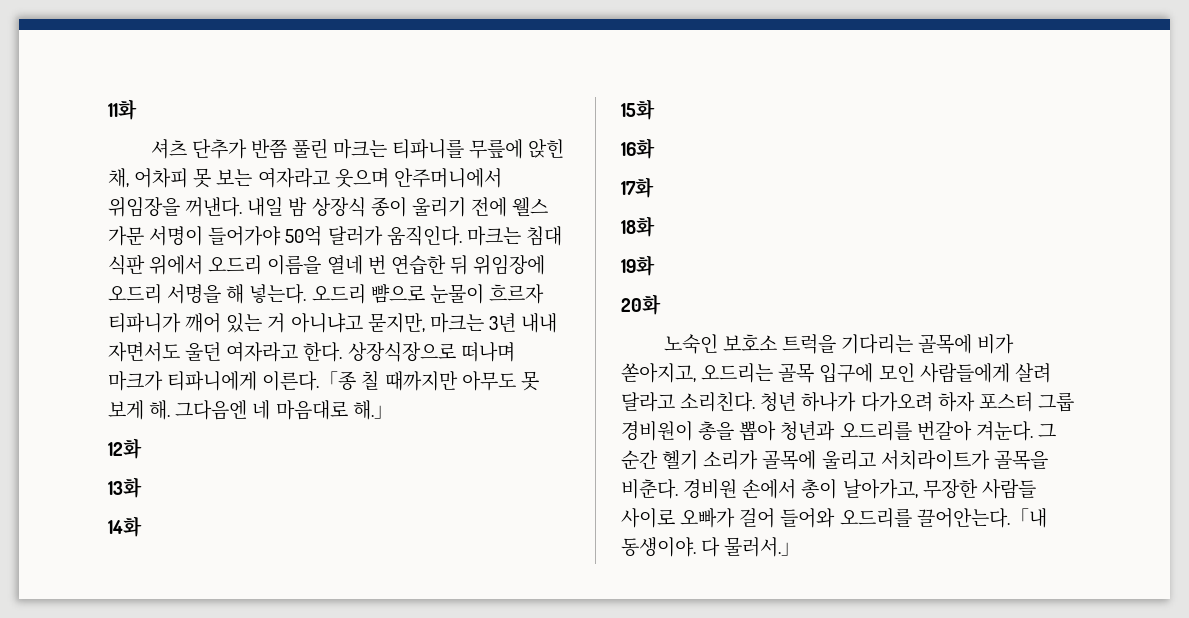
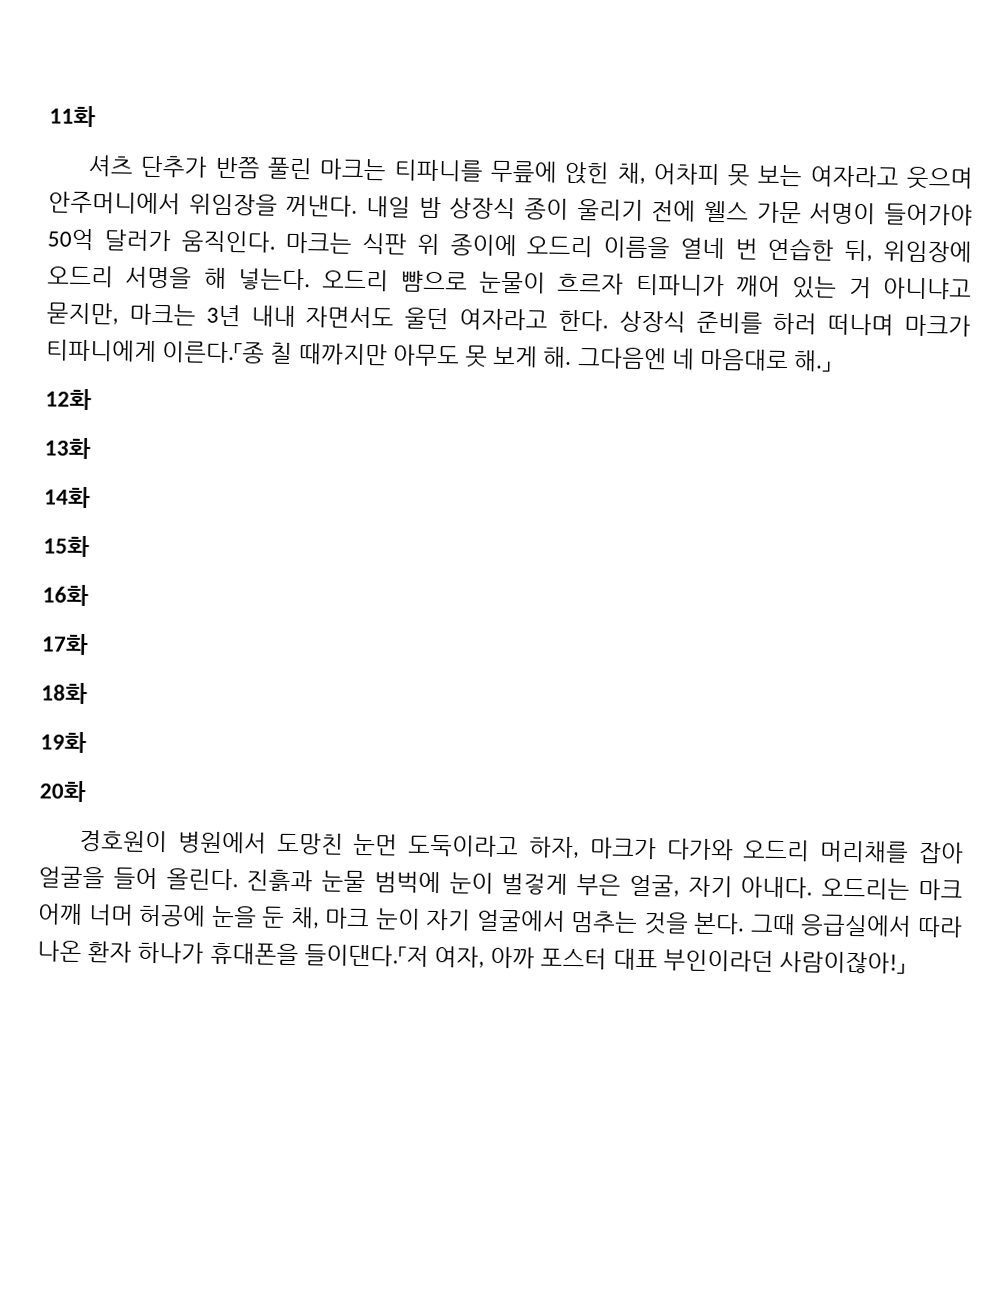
- 마크는 침대 식판 위에서 오드리 이름을 열네 번 연습한 뒤 위임장에 오드리 서명을 해 넣는다.
+ 마크는 식판 위 종이에 오드리 이름을 열네 번 연습한 뒤, 위임장에 오드리 서명을 해 넣는다.
- 상장식장으로 떠나며 마크가 티파니에게 이른다.
+ 상장식 준비를 하러 떠나며 마크가 티파니에게 이른다.
- 노숙인 보호소 트럭을 기다리는 골목에 비가 쏟아지고, 오드리는 골목 입구에 모인 사람들에게 살려 달라고 소리친다. 청년 하나가 다가오려 하자 포스터 그룹 경비원이 총을 뽑아 청년과 오드리를 번갈아 겨눈다. 그 순간 헬기 소리가 골목에 울리고 서치라이트가 골목을 비춘다. 경비원 손에서 총이 날아가고, 무장한 사람들 사이로 오빠가 걸어 들어와 오드리를 끌어안는다.「내 동생이야. 다 물러서.」
+ 경호원이 병원에서 도망친 눈먼 도둑이라고 하자, 마크가 다가와 오드리 머리채를 잡아 얼굴을 들어 올린다. 진흙과 눈물 범벅에 눈이 벌겋게 부은 얼굴, 자기 아내다. 오드리는 마크 어깨 너머 허공에 눈을 둔 채, 마크 눈이 자기 얼굴에서 멈추는 것을 본다. 그때 응급실에서 따라 나온 환자 하나가 휴대폰을 들이댄다.「저 여자, 아까 포스터 대표 부인이라던 사람이잖아!」

